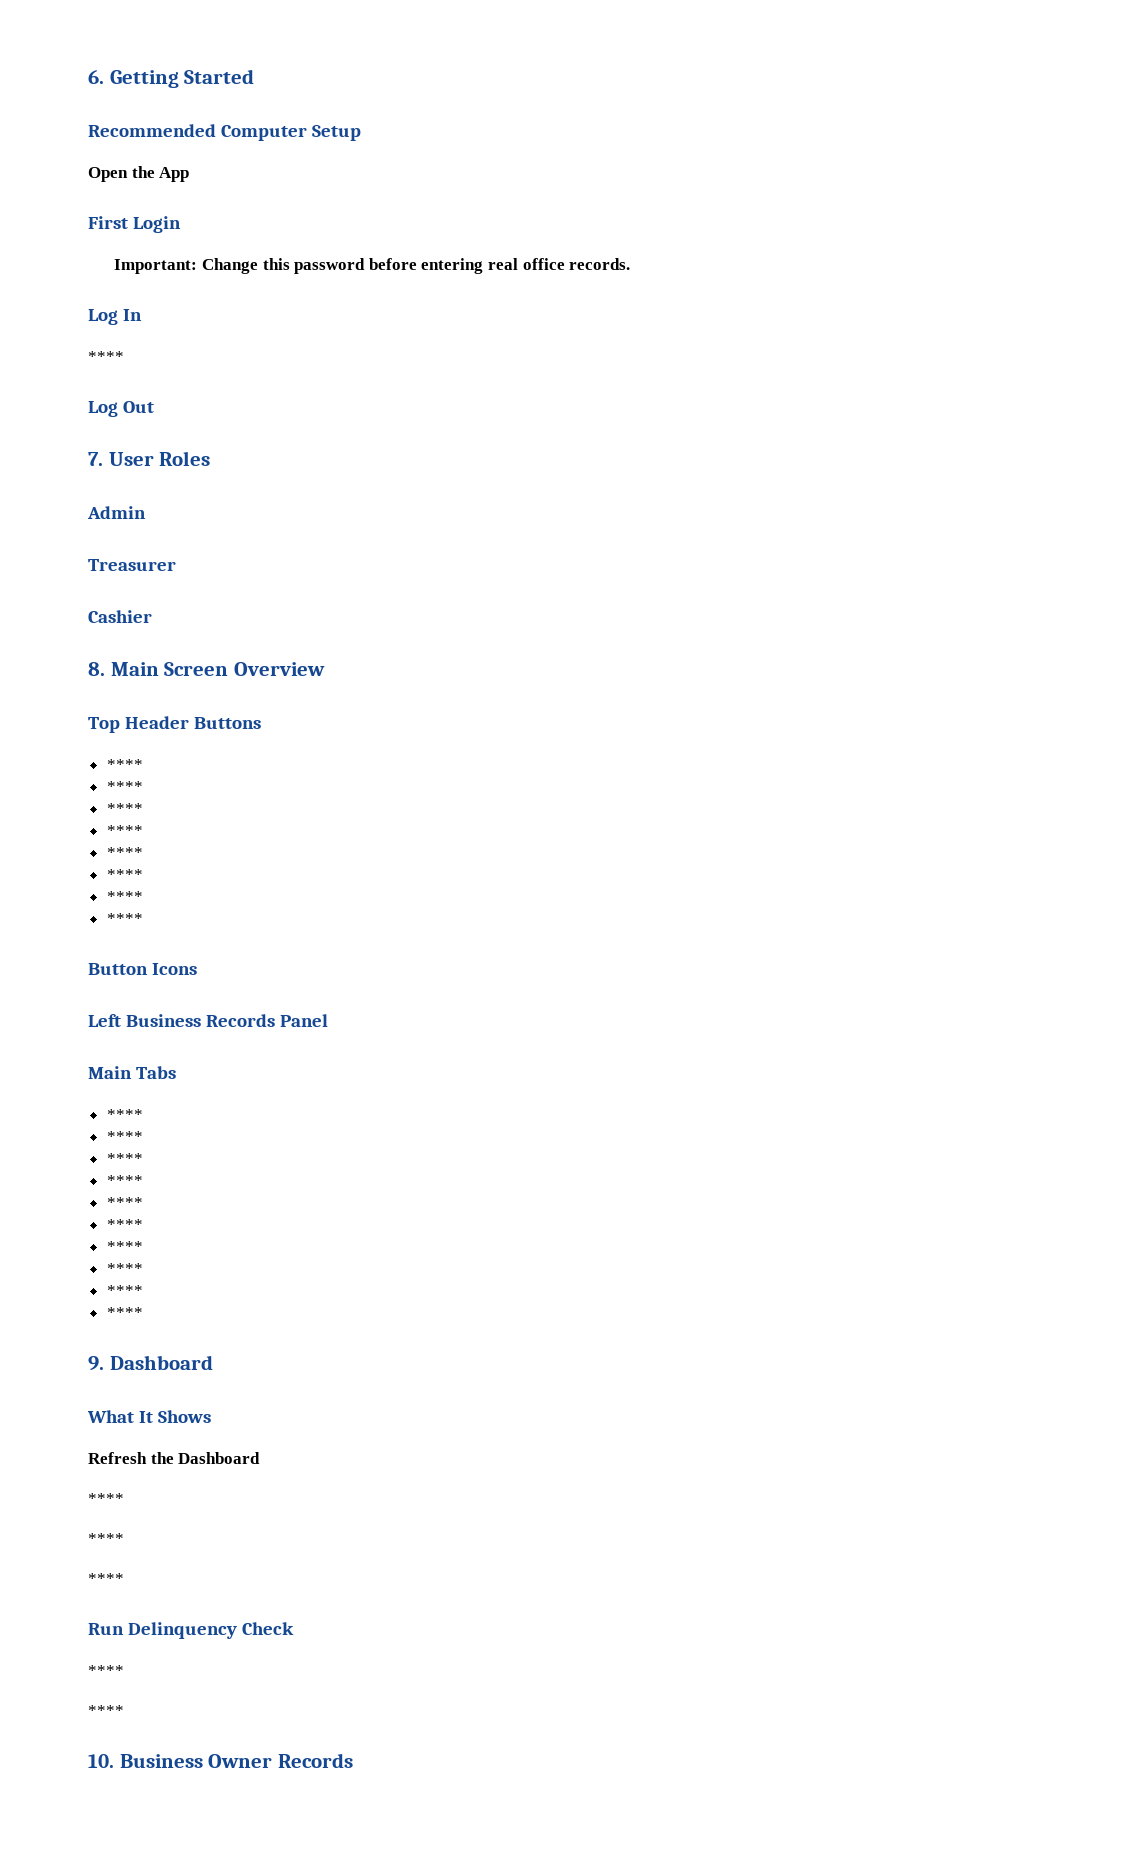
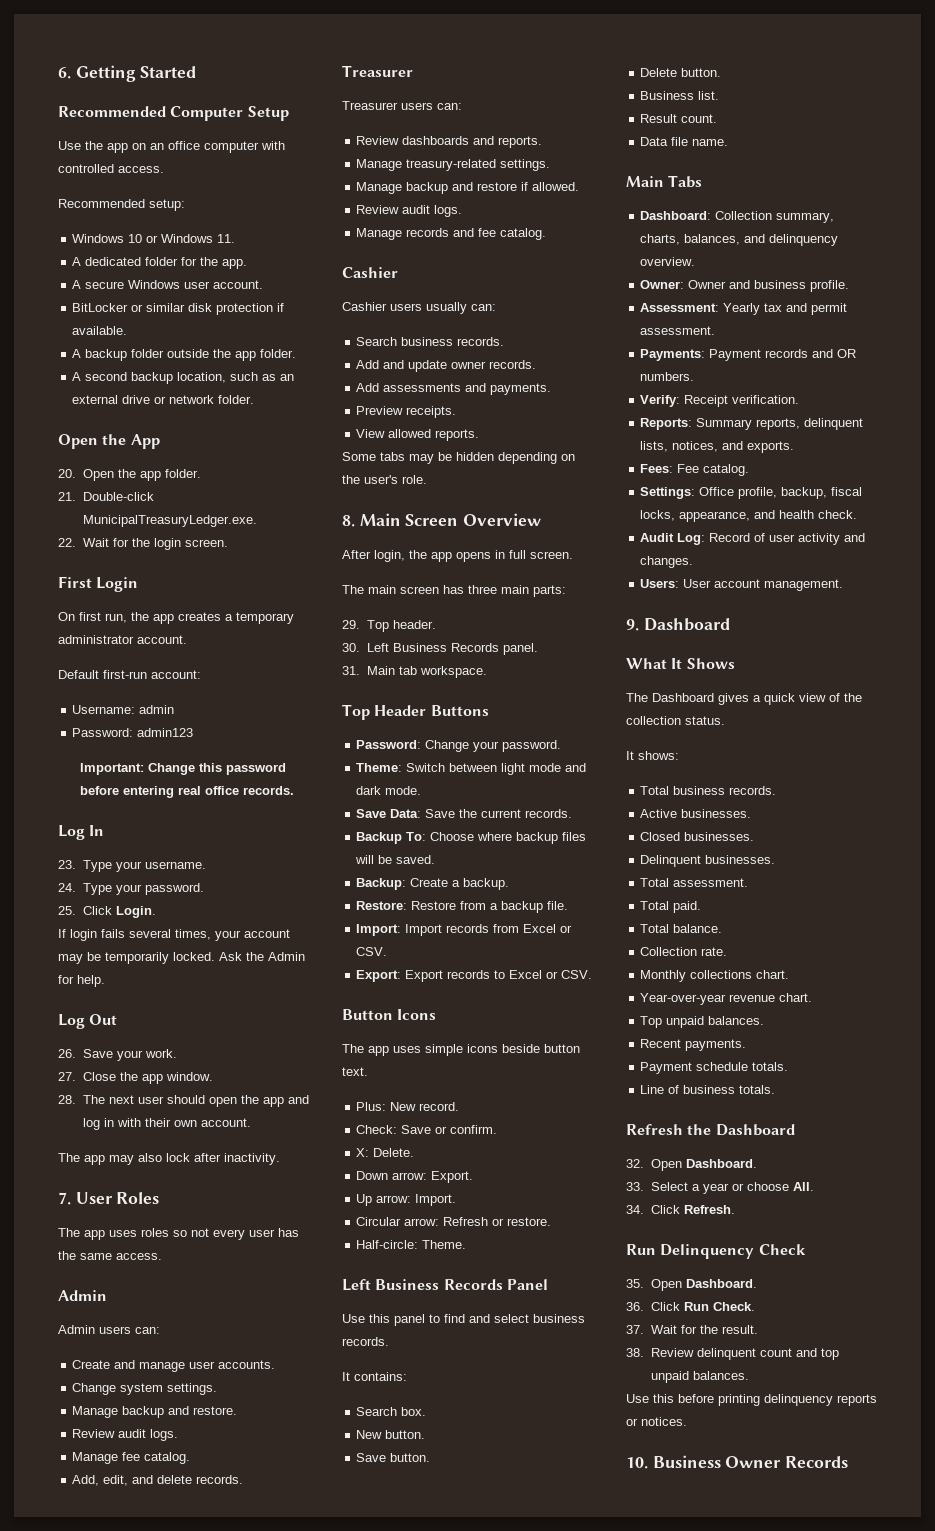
+ Use the app on an office computer with controlled access.
+ Recommended setup:
+ Windows 10 or Windows 11.
+ A dedicated folder for the app.
+ A secure Windows user account.
+ BitLocker or similar disk protection if available.
+ A backup folder outside the app folder.
+ A second backup location, such as an external drive or network folder.
  Open the App
+ 20. Open the app folder.
+ 21. Double-click MunicipalTreasuryLedger.exe.
+ 22. Wait for the login screen.
  First Login
+ On first run, the app creates a temporary administrator account.
+ Default first-run account:
+ Username: admin
+ Password: admin123
  Log In
- ****
+ 23. Type your username.
+ 24. Type your password.
+ 25. Click Login.
+ If login fails several times, your account may be temporarily locked. Ask the Admin for help.
  Log Out
+ 26. Save your work.
+ 27. Close the app window.
+ 28. The next user should open the app and log in with their own account.
+ The app may also lock after inactivity.
  7. User Roles
+ The app uses roles so not every user has the same access.
  Admin
+ Admin users can:
+ Create and manage user accounts.
+ Change system settings.
+ Manage backup and restore.
+ Review audit logs.
+ Manage fee catalog.
+ Add, edit, and delete records.
  Treasurer
+ Treasurer users can:
+ Review dashboards and reports.
+ Manage treasury-related settings.
+ Manage backup and restore if allowed.
+ Review audit logs.
+ Manage records and fee catalog.
  Cashier
+ Cashier users usually can:
+ Search business records.
+ Add and update owner records.
+ Add assessments and payments.
+ Preview receipts.
+ View allowed reports.
+ Some tabs may be hidden depending on the user's role.
  8. Main Screen Overview
+ After login, the app opens in full screen.
+ The main screen has three main parts:
+ 29. Top header.
+ 30. Left Business Records panel.
+ 31. Main tab workspace.
  Top Header Buttons
- ****
- ****
- ****
- ****
- ****
- ****
- ****
- ****
+ Password: Change your password.
+ Theme: Switch between light mode and dark mode.
+ Save Data: Save the current records.
+ Backup To: Choose where backup files will be saved.
+ Backup: Create a backup.
+ Restore: Restore from a backup file.
+ Import: Import records from Excel or CSV.
+ Export: Export records to Excel or CSV.
  Button Icons
+ The app uses simple icons beside button text.
+ Plus: New record.
+ Check: Save or confirm.
+ X: Delete.
+ Down arrow: Export.
+ Up arrow: Import.
+ Circular arrow: Refresh or restore.
+ Half-circle: Theme.
  Left Business Records Panel
+ Use this panel to find and select business records.
+ It contains:
+ Search box.
+ New button.
+ Save button.
+ Delete button.
+ Business list.
+ Result count.
+ Data file name.
  Main Tabs
- ****
- ****
- ****
- ****
- ****
- ****
- ****
- ****
- ****
- ****
+ Dashboard: Collection summary, charts, balances, and delinquency overview.
+ Owner: Owner and business profile.
+ Assessment: Yearly tax and permit assessment.
+ Payments: Payment records and OR numbers.
+ Verify: Receipt verification.
+ Reports: Summary reports, delinquent lists, notices, and exports.
+ Fees: Fee catalog.
+ Settings: Office profile, backup, fiscal locks, appearance, and health check.
+ Audit Log: Record of user activity and changes.
+ Users: User account management.
+ The Dashboard gives a quick view of the collection status.
+ It shows:
+ Total business records.
+ Active businesses.
+ Closed businesses.
+ Delinquent businesses.
+ Total assessment.
+ Total paid.
+ Total balance.
+ Collection rate.
+ Monthly collections chart.
+ Year-over-year revenue chart.
+ Top unpaid balances.
+ Recent payments.
+ Payment schedule totals.
+ Line of business totals.
  Refresh the Dashboard
- ****
- ****
- ****
+ 32. Open Dashboard.
+ 33. Select a year or choose All.
+ 34. Click Refresh.
  Run Delinquency Check
- ****
- ****
+ 35. Open Dashboard.
+ 36. Click Run Check.
+ 37. Wait for the result.
+ 38. Review delinquent count and top unpaid balances.
+ Use this before printing delinquency reports or notices.

